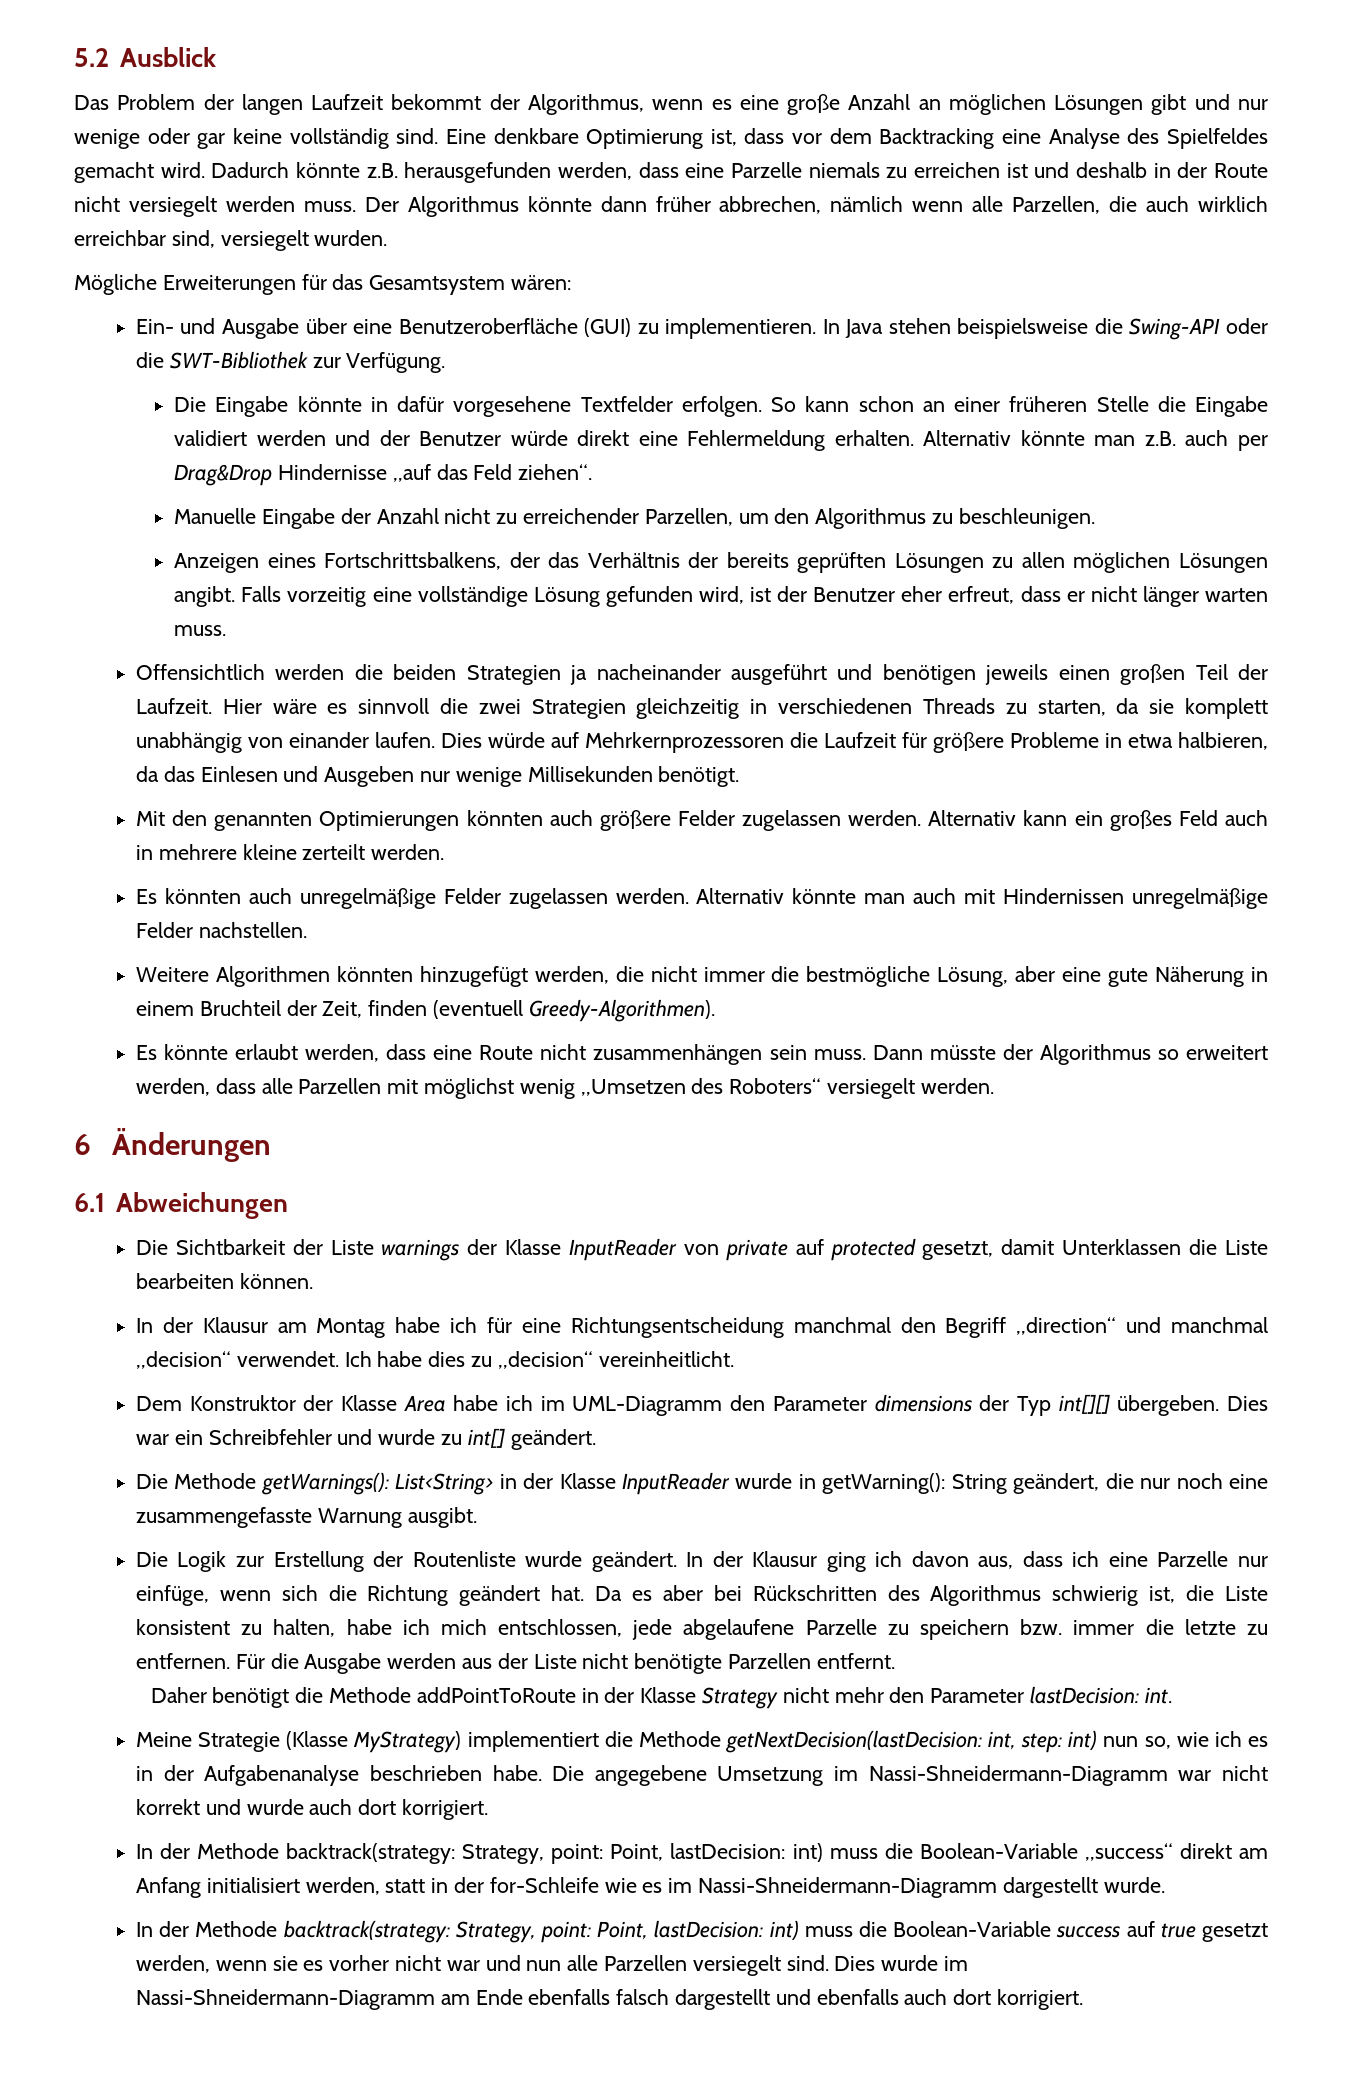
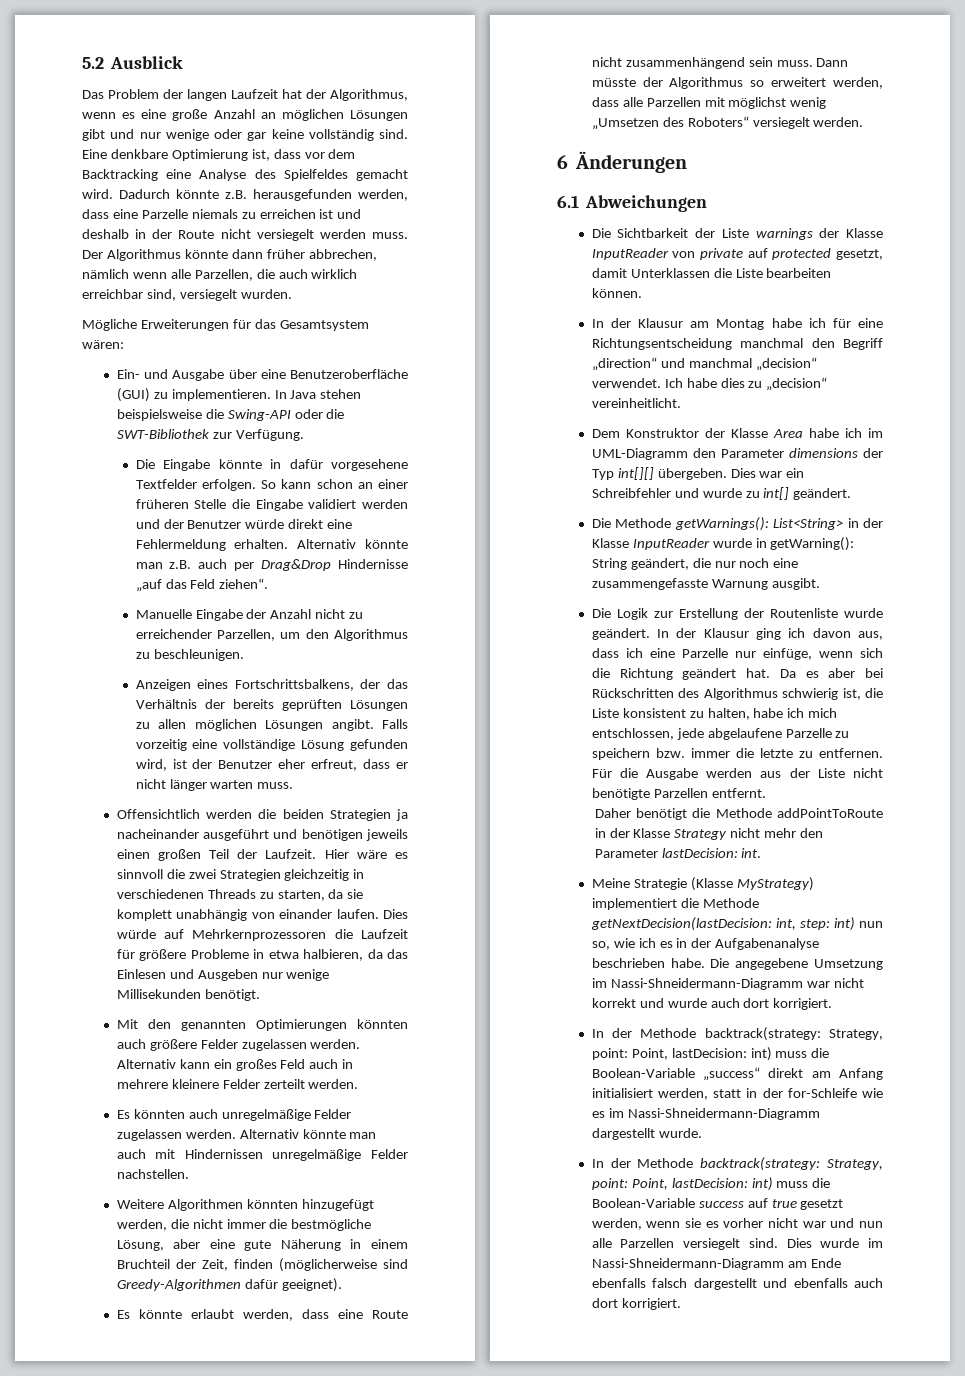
- Das Problem der langen Laufzeit bekommt der Algorithmus, wenn es eine große Anzahl an möglichen Lösungen gibt und nur wenige oder gar keine vollständig sind.
+ Das Problem der langen Laufzeit hat der Algorithmus, wenn es eine große Anzahl an möglichen Lösungen gibt und nur wenige oder gar keine vollständig sind.
- Alternativ kann ein großes Feld auch in mehrere kleine zerteilt werden.
+ Alternativ kann ein großes Feld auch in mehrere kleinere Felder zerteilt werden.
- Weitere Algorithmen könnten hinzugefügt werden, die nicht immer die bestmögliche Lösung, aber eine gute Näherung in einem Bruchteil der Zeit, finden (eventuell Greedy-Algorithmen).
+ Weitere Algorithmen könnten hinzugefügt werden, die nicht immer die bestmögliche Lösung, aber eine gute Näherung in einem Bruchteil der Zeit, finden (möglicherweise sind Greedy-Algorithmen dafür geeignet).
- Es könnte erlaubt werden, dass eine Route nicht zusammenhängen sein muss.
+ Es könnte erlaubt werden, dass eine Route nicht zusammenhängend sein muss.

